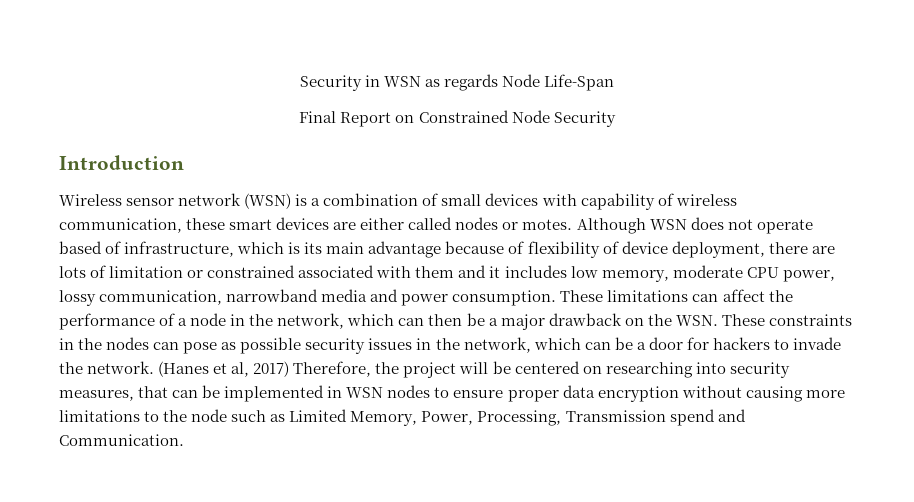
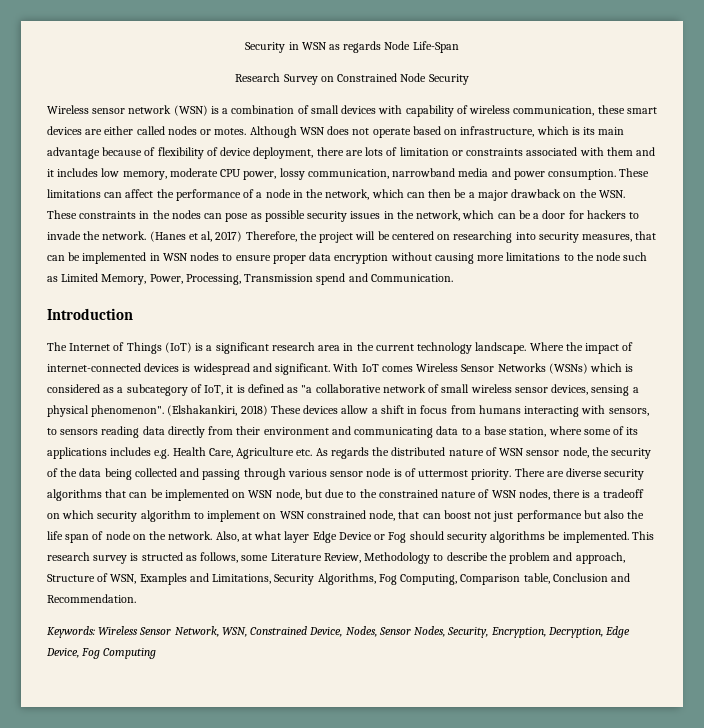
- Final Report on Constrained Node Security
+ Research Survey on Constrained Node Security
- Introduction
- Although WSN does not operate based of infrastructure, which is its main advantage because of flexibility of device deployment, there are lots of limitation or constrained associated with them and it includes low memory, moderate CPU power, lossy communication, narrowband media and power consumption.
+ Although WSN does not operate based on infrastructure, which is its main advantage because of flexibility of device deployment, there are lots of limitation or constraints associated with them and it includes low memory, moderate CPU power, lossy communication, narrowband media and power consumption.
+ Introduction
+ The Internet of Things (IoT) is a significant research area in the current technology landscape. Where the impact of internet-connected devices is widespread and significant. With IoT comes Wireless Sensor Networks (WSNs) which is considered as a subcategory of IoT, it is defined as "a collaborative network of small wireless sensor devices, sensing a physical phenomenon". (Elshakankiri, 2018) These devices allow a shift in focus from humans interacting with sensors, to sensors reading data directly from their environment and communicating data to a base station, where some of its applications includes e.g. Health Care, Agriculture etc. As regards the distributed nature of WSN sensor node, the security of the data being collected and passing through various sensor node is of uttermost priority. There are diverse security algorithms that can be implemented on WSN node, but due to the constrained nature of WSN nodes, there is a tradeoff on which security algorithm to implement on WSN constrained node, that can boost not just performance but also the life span of node on the network. Also, at what layer Edge Device or Fog should security algorithms be implemented. This research survey is structed as follows, some Literature Review, Methodology to describe the problem and approach, Structure of WSN, Examples and Limitations, Security Algorithms, Fog Computing, Comparison table, Conclusion and Recommendation.
+ Keywords: Wireless Sensor Network, WSN, Constrained Device, Nodes, Sensor Nodes, Security, Encryption, Decryption, Edge Device, Fog Computing

